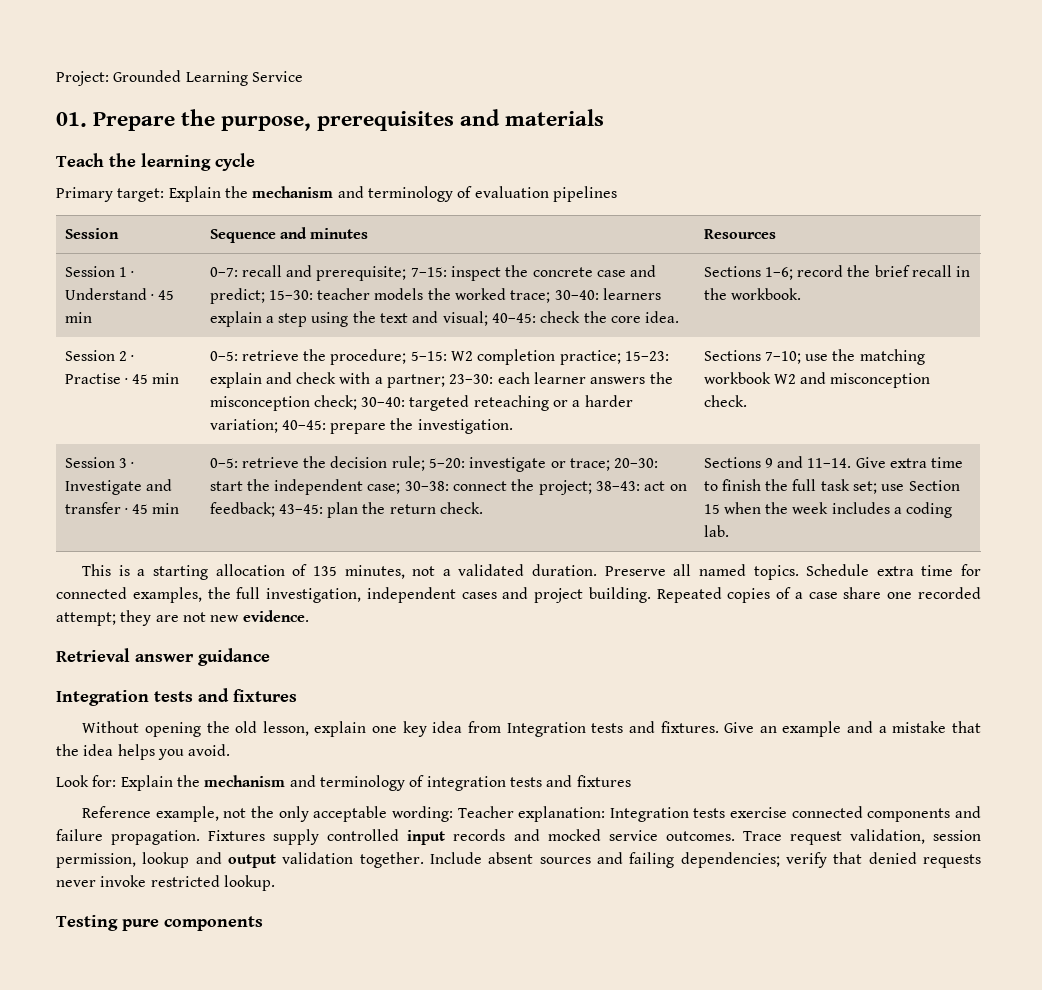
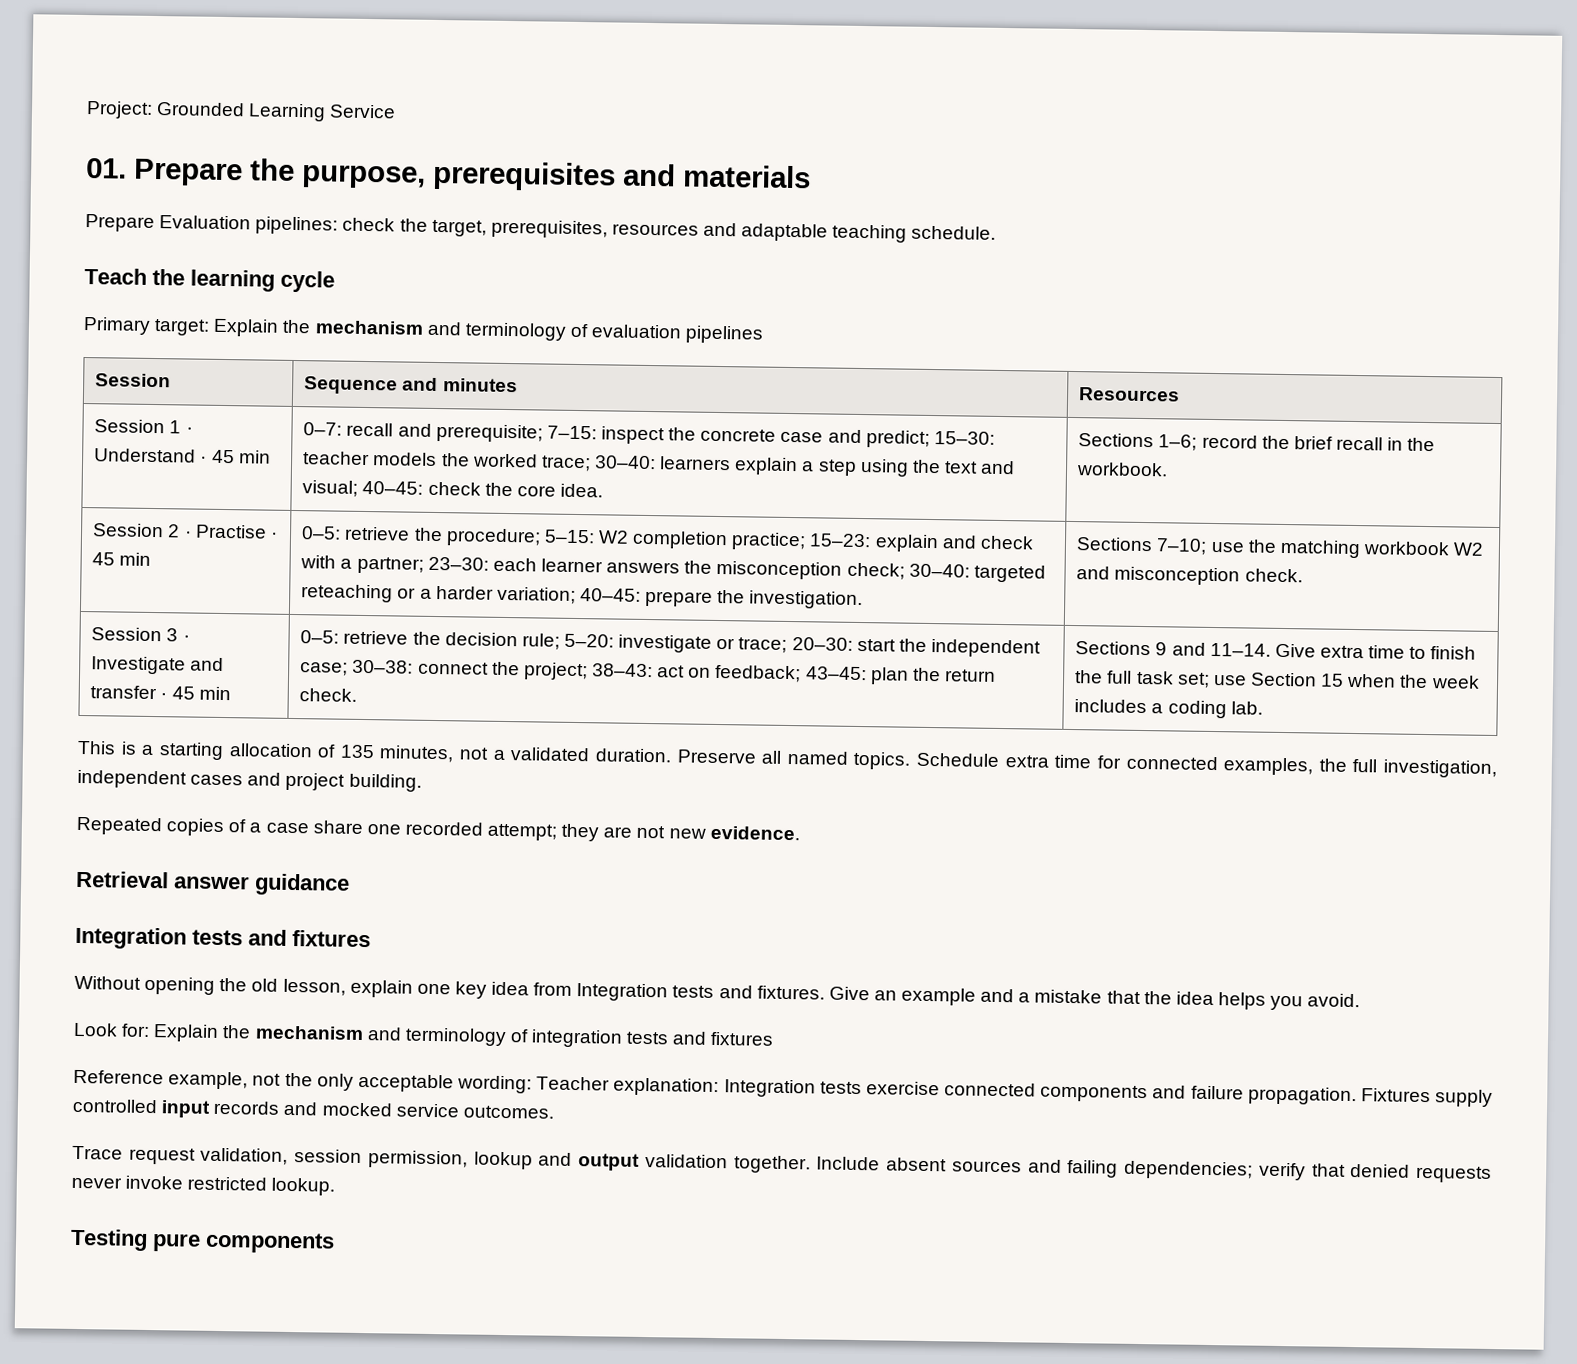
+ Prepare Evaluation pipelines: check the target, prerequisites, resources and adaptable teaching schedule.
- Schedule extra time for connected examples, the full investigation, independent cases and project building. Repeated copies of a case share one recorded attempt; they are not new evidence.
+ Schedule extra time for connected examples, the full investigation, independent cases and project building.
+ Repeated copies of a case share one recorded attempt; they are not new evidence.
- Fixtures supply controlled input records and mocked service outcomes. Trace request validation, session permission, lookup and output validation together.
+ Fixtures supply controlled input records and mocked service outcomes.
+ Trace request validation, session permission, lookup and output validation together.

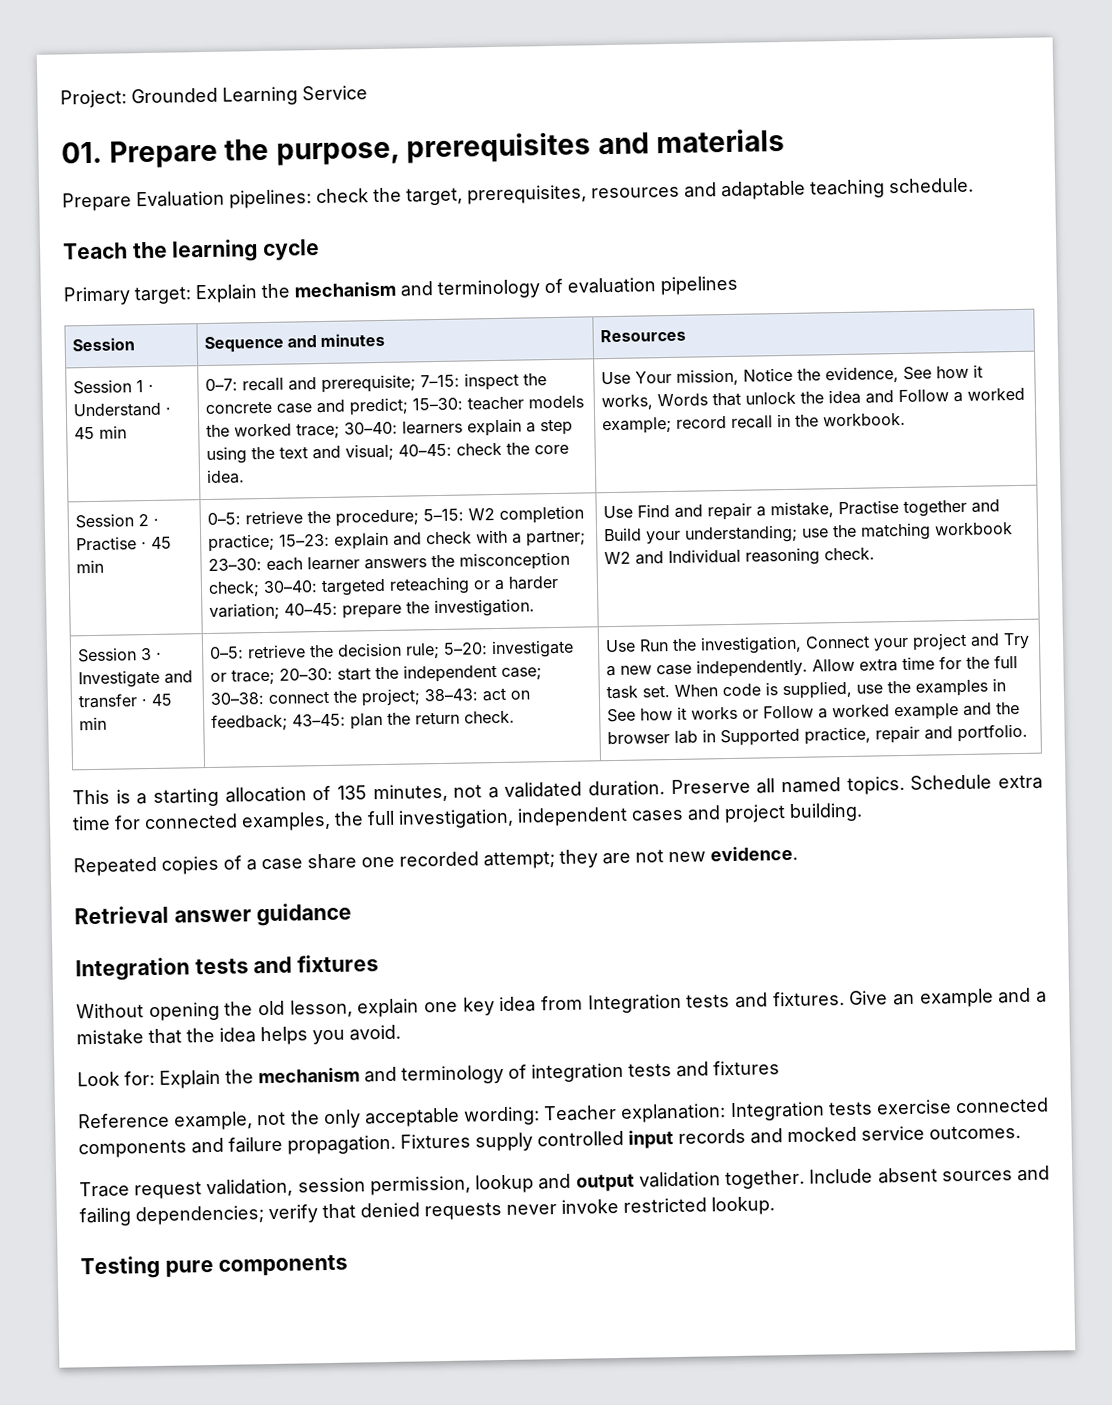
- Sections 1–6; record the brief recall in the workbook.
+ Use Your mission, Notice the evidence, See how it works, Words that unlock the idea and Follow a worked example; record recall in the workbook.
- Sections 7–10; use the matching workbook W2 and misconception check.
+ Use Find and repair a mistake, Practise together and Build your understanding; use the matching workbook W2 and Individual reasoning check.
- Sections 9 and 11–14. Give extra time to finish the full task set; use Section 15 when the week includes a coding lab.
+ Use Run the investigation, Connect your project and Try a new case independently. Allow extra time for the full task set. When code is supplied, use the examples in See how it works or Follow a worked example and the browser lab in Supported practice, repair and portfolio.

